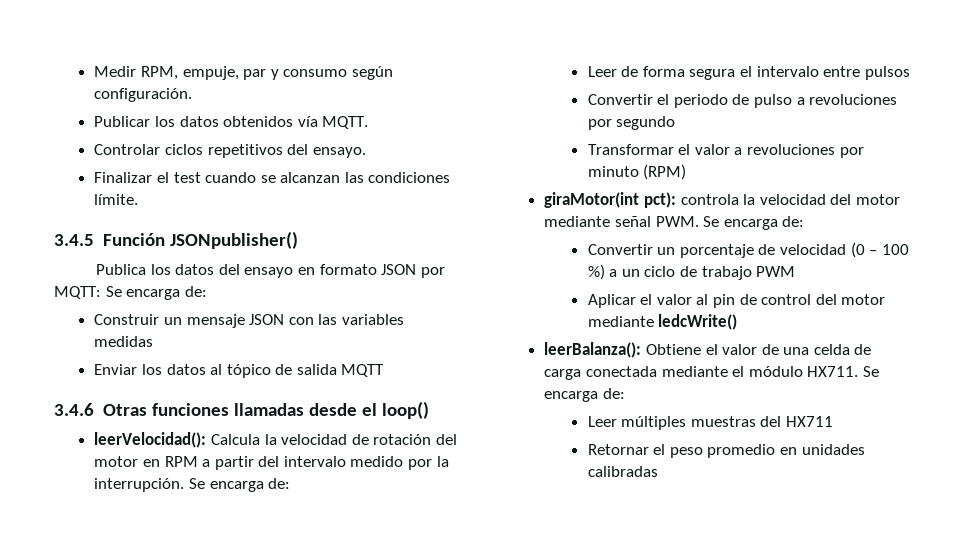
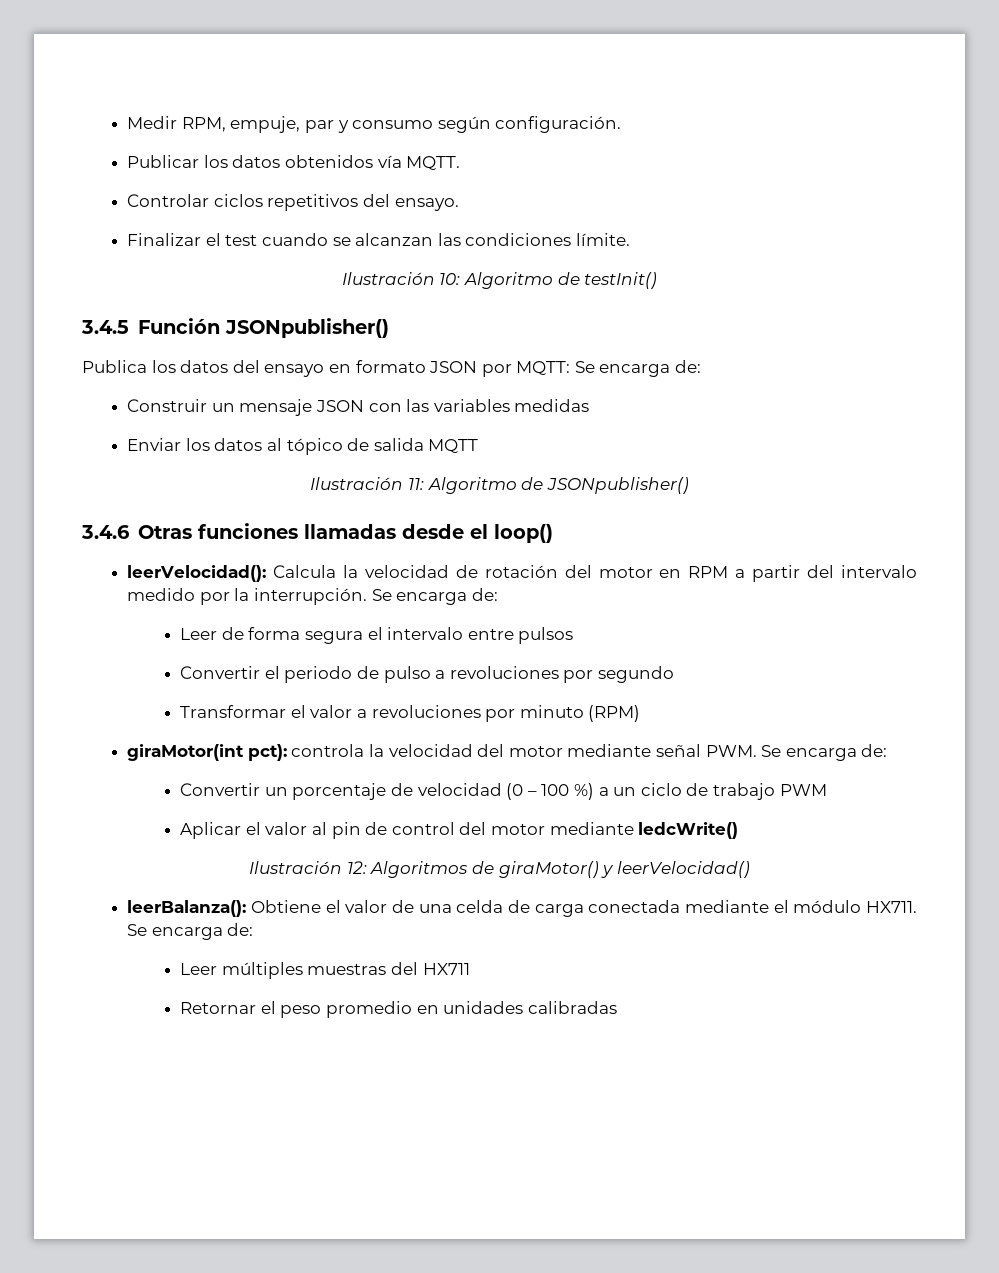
+ Ilustración 10: Algoritmo de testInit()
+ Ilustración 11: Algoritmo de JSONpublisher()
+ Ilustración 12: Algoritmos de giraMotor() y leerVelocidad()

